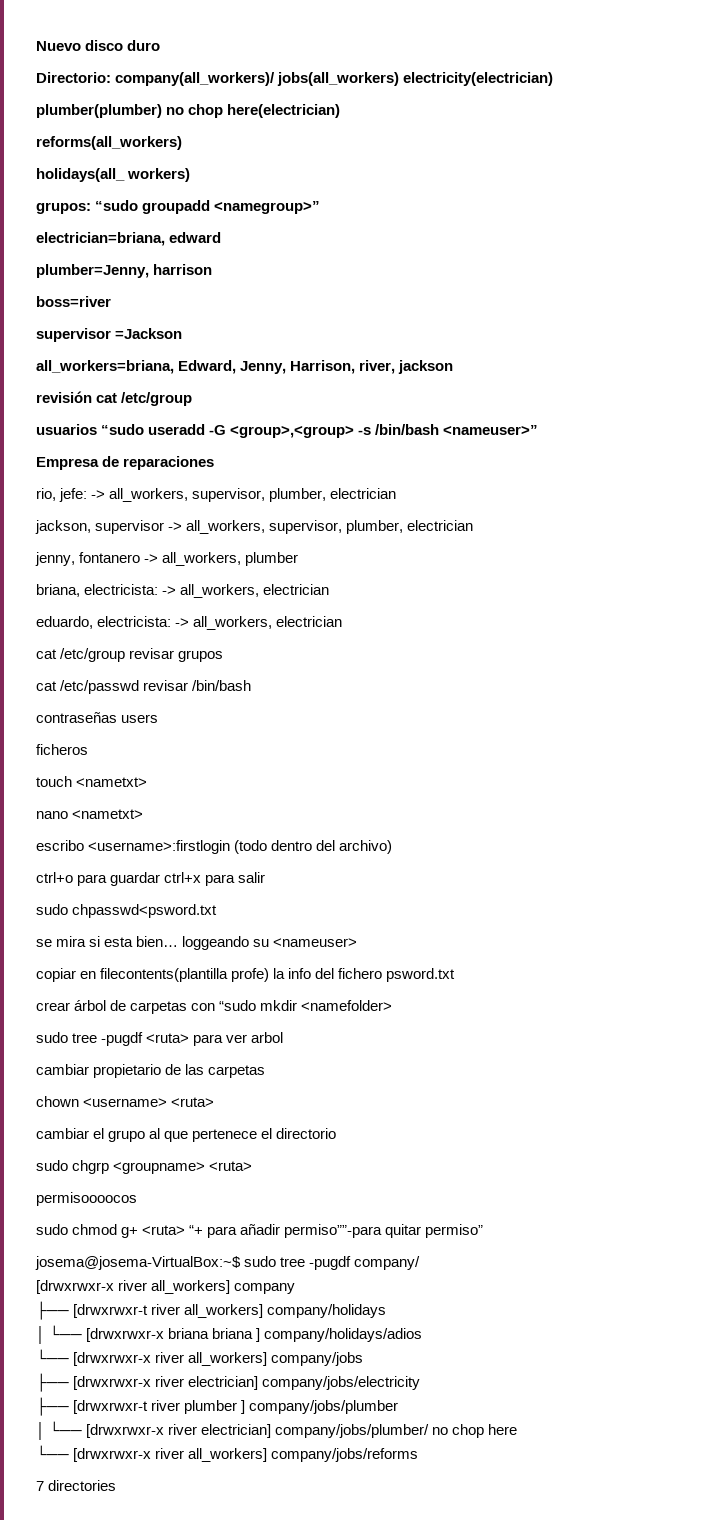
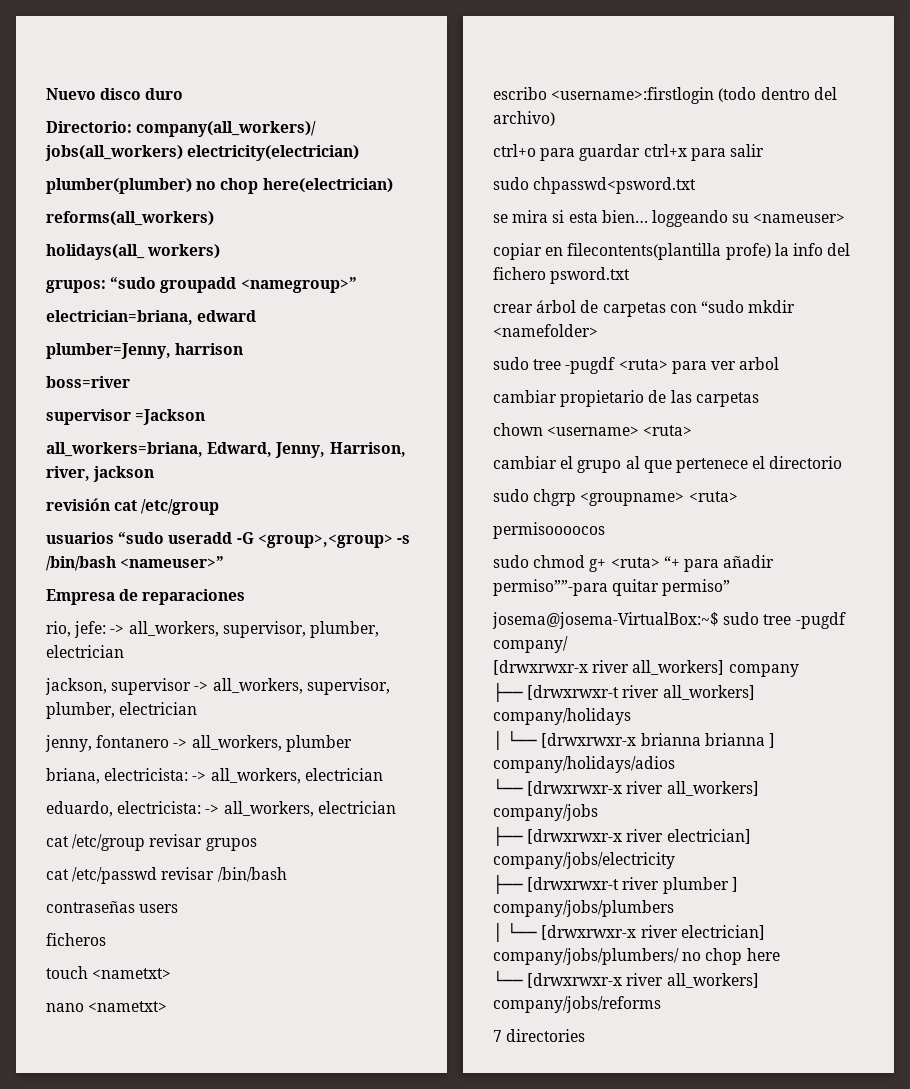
- │ └── [drwxrwxr-x briana briana ] company/holidays/adios
+ │ └── [drwxrwxr-x brianna brianna ] company/holidays/adios
- ├── [drwxrwxr-t river plumber ] company/jobs/plumber
+ ├── [drwxrwxr-t river plumber ] company/jobs/plumbers
- │ └── [drwxrwxr-x river electrician] company/jobs/plumber/ no chop here
+ │ └── [drwxrwxr-x river electrician] company/jobs/plumbers/ no chop here

